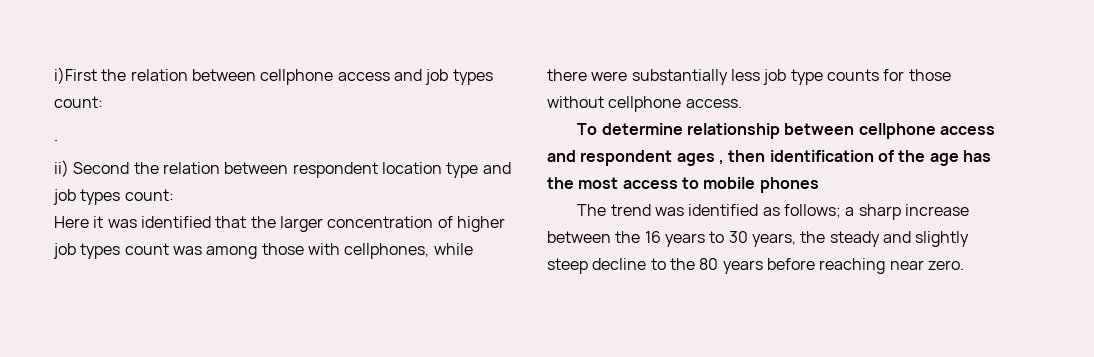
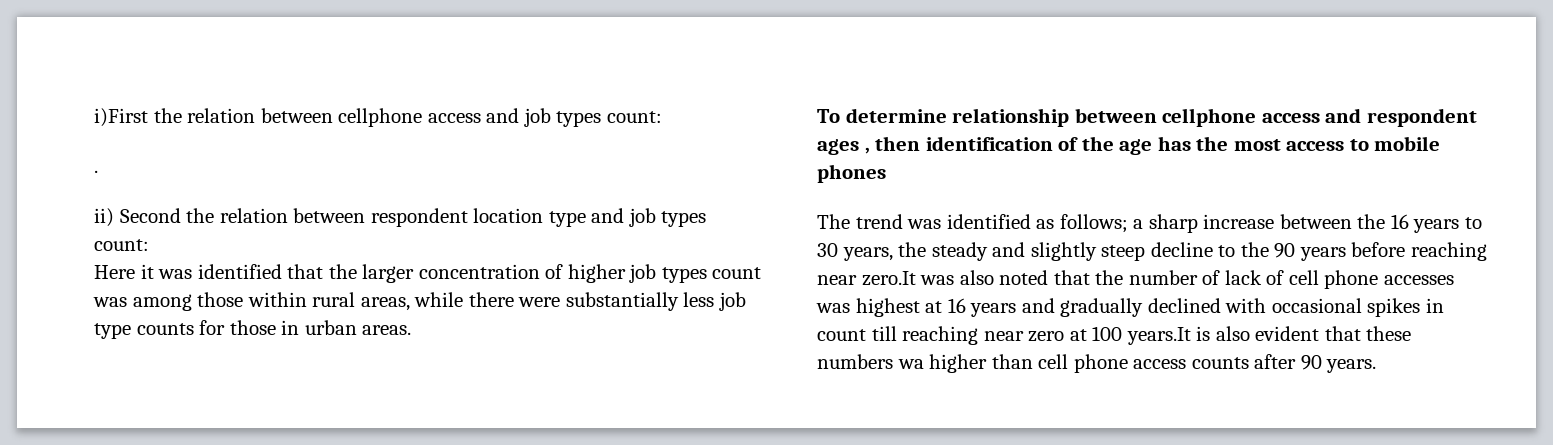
- Here it was identified that the larger concentration of higher job types count was among those with cellphones, while there were substantially less job type counts for those without cellphone access.
+ Here it was identified that the larger concentration of higher job types count was among those within rural areas, while there were substantially less job type counts for those in urban areas.
- The trend was identified as follows; a sharp increase between the 16 years to 30 years, the steady and slightly steep decline to the 80 years before reaching near zero.
+ The trend was identified as follows; a sharp increase between the 16 years to 30 years, the steady and slightly steep decline to the 90 years before reaching near zero.It was also noted that the number of lack of cell phone accesses was highest at 16 years and gradually declined with occasional spikes in count till reaching near zero at 100 years.It is also evident that these numbers wa higher than cell phone access counts after 90 years.

